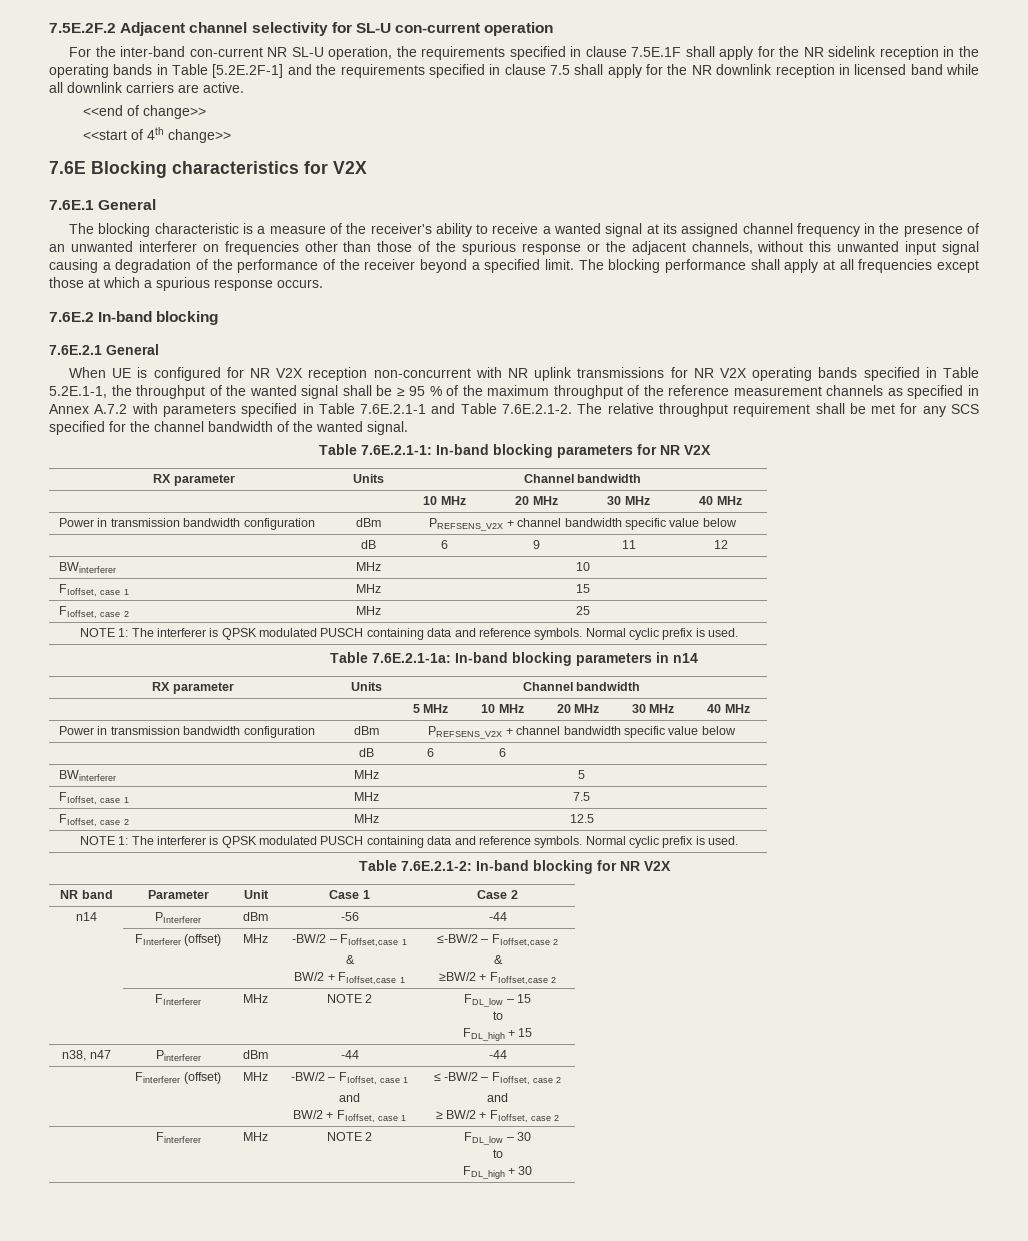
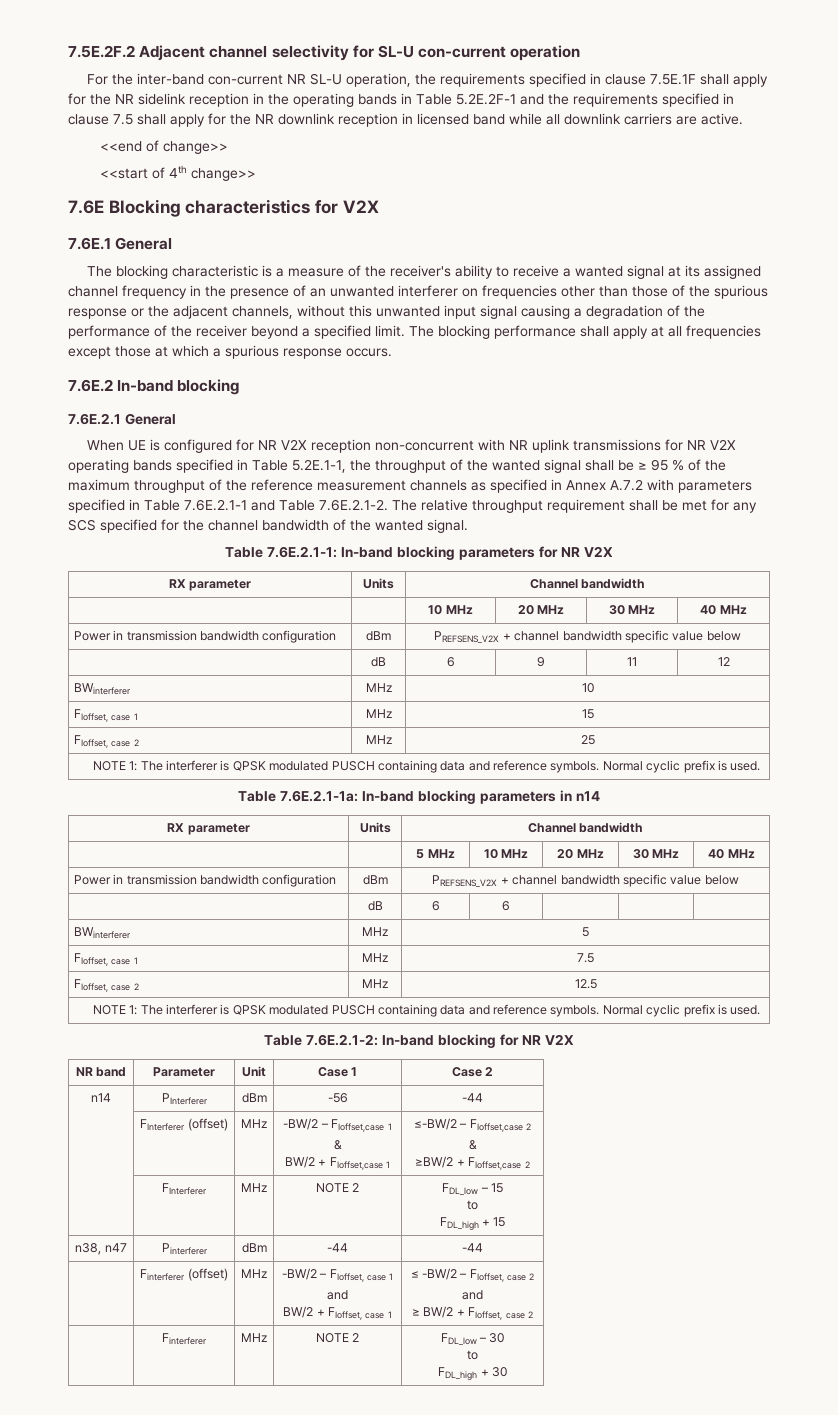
- For the inter-band con-current NR SL-U operation, the requirements specified in clause 7.5E.1F shall apply for the NR sidelink reception in the operating bands in Table [5.2E.2F-1] and the requirements specified in clause 7.5 shall apply for the NR downlink reception in licensed band while all downlink carriers are active.
+ For the inter-band con-current NR SL-U operation, the requirements specified in clause 7.5E.1F shall apply for the NR sidelink reception in the operating bands in Table 5.2E.2F-1 and the requirements specified in clause 7.5 shall apply for the NR downlink reception in licensed band while all downlink carriers are active.

